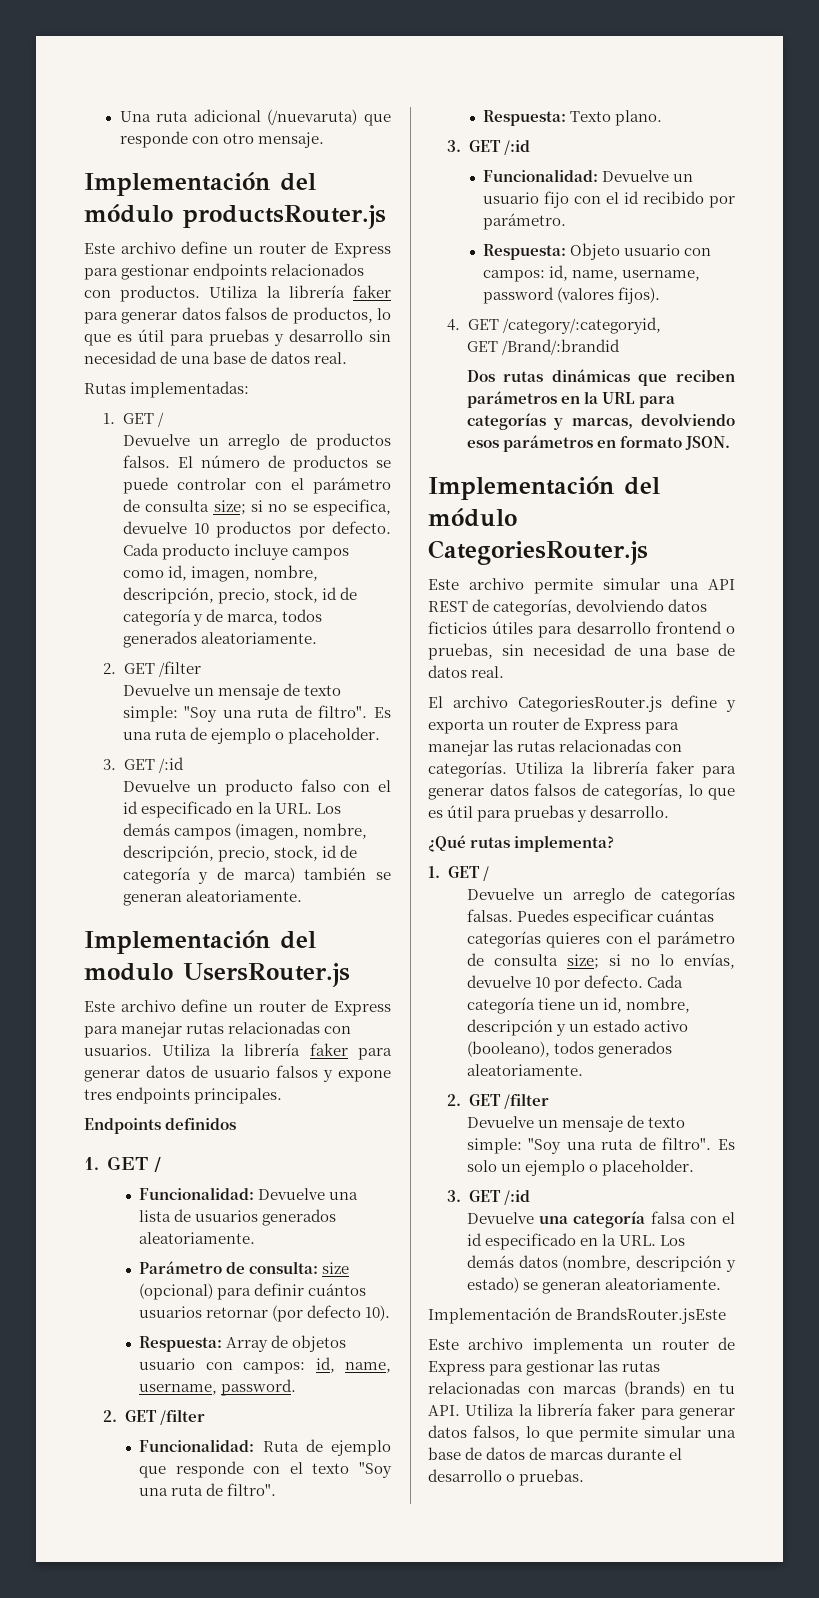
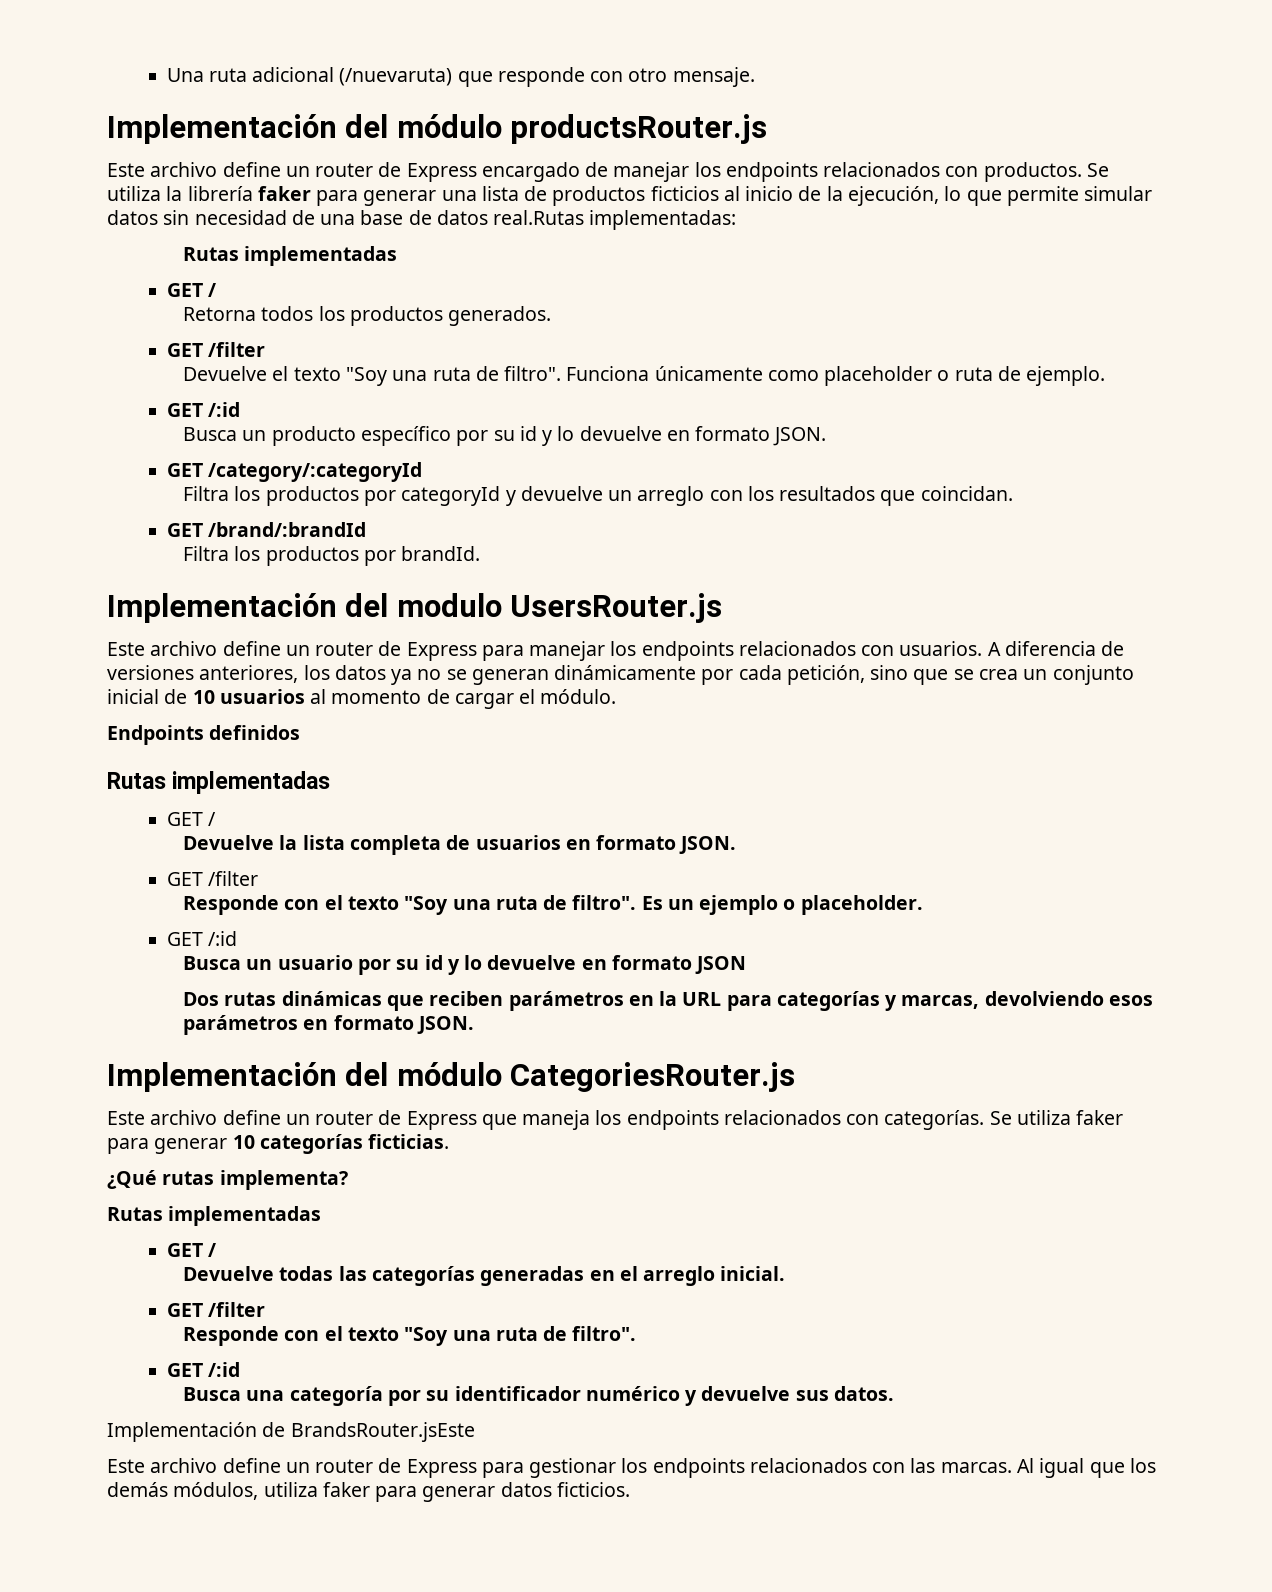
- Este archivo define un router de Express para gestionar endpoints relacionados con productos.
+ Este archivo define un router de Express encargado de manejar los endpoints relacionados con productos.
- Utiliza la librería faker para generar datos falsos de productos, lo que es útil para pruebas y desarrollo sin necesidad de una base de datos real.
- Rutas implementadas:
- 1. GET /
- Devuelve un arreglo de productos falsos. El número de productos se puede controlar con el parámetro de consulta size; si no se especifica, devuelve 10 productos por defecto. Cada producto incluye campos como id, imagen, nombre, descripción, precio, stock, id de categoría y de marca, todos generados aleatoriamente.
- 2. GET /filter
- Devuelve un mensaje de texto simple: "Soy una ruta de filtro". Es una ruta de ejemplo o placeholder.
- 3. GET /:id
- Devuelve un producto falso con el id especificado en la URL. Los demás campos (imagen, nombre, descripción, precio, stock, id de categoría y de marca) también se generan aleatoriamente.
+ Se utiliza la librería faker para generar una lista de productos ficticios al inicio de la ejecución, lo que permite simular datos sin necesidad de una base de datos real.Rutas implementadas:
+ Rutas implementadas
+ GET /
+ Retorna todos los productos generados.
+ GET /filter
+ Devuelve el texto "Soy una ruta de filtro". Funciona únicamente como placeholder o ruta de ejemplo.
+ GET /:id
+ Busca un producto específico por su id y lo devuelve en formato JSON.
+ GET /category/:categoryId
+ Filtra los productos por categoryId y devuelve un arreglo con los resultados que coincidan.
+ GET /brand/:brandId
+ Filtra los productos por brandId.
- Este archivo define un router de Express para manejar rutas relacionadas con usuarios. Utiliza la librería faker para generar datos de usuario falsos y expone tres endpoints principales.
+ Este archivo define un router de Express para manejar los endpoints relacionados con usuarios. A diferencia de versiones anteriores, los datos ya no se generan dinámicamente por cada petición, sino que se crea un conjunto inicial de 10 usuarios al momento de cargar el módulo.
  Endpoints definidos
- 1. GET /
- Funcionalidad: Devuelve una lista de usuarios generados aleatoriamente.
- Parámetro de consulta: size (opcional) para definir cuántos usuarios retornar (por defecto 10).
- Respuesta: Array de objetos usuario con campos: id, name, username, password.
- 2. GET /filter
- Funcionalidad: Ruta de ejemplo que responde con el texto "Soy una ruta de filtro".
- Respuesta: Texto plano.
- 3. GET /:id
- Funcionalidad: Devuelve un usuario fijo con el id recibido por parámetro.
- Respuesta: Objeto usuario con campos: id, name, username, password (valores fijos).
- 4. GET /category/:categoryid,
- GET /Brand/:brandid
+ Rutas implementadas
+ GET /
+ Devuelve la lista completa de usuarios en formato JSON.
+ GET /filter
+ Responde con el texto "Soy una ruta de filtro". Es un ejemplo o placeholder.
+ GET /:id
+ Busca un usuario por su id y lo devuelve en formato JSON
- Este archivo permite simular una API REST de categorías, devolviendo datos ficticios útiles para desarrollo frontend o pruebas, sin necesidad de una base de datos real.
- El archivo CategoriesRouter.js define y exporta un router de Express para manejar las rutas relacionadas con categorías. Utiliza la librería faker para generar datos falsos de categorías, lo que es útil para pruebas y desarrollo.
+ Este archivo define un router de Express que maneja los endpoints relacionados con categorías. Se utiliza faker para generar 10 categorías ficticias.
  ¿Qué rutas implementa?
- 1. GET /
- Devuelve un arreglo de categorías falsas. Puedes especificar cuántas categorías quieres con el parámetro de consulta size; si no lo envías, devuelve 10 por defecto. Cada categoría tiene un id, nombre, descripción y un estado activo (booleano), todos generados aleatoriamente.
- 2. GET /filter
- Devuelve un mensaje de texto simple: "Soy una ruta de filtro". Es solo un ejemplo o placeholder.
- 3. GET /:id
- Devuelve una categoría falsa con el id especificado en la URL. Los demás datos (nombre, descripción y estado) se generan aleatoriamente.
+ Rutas implementadas
+ GET /
+ Devuelve todas las categorías generadas en el arreglo inicial.
+ GET /filter
+ Responde con el texto "Soy una ruta de filtro".
+ GET /:id
+ Busca una categoría por su identificador numérico y devuelve sus datos.
- Este archivo implementa un router de Express para gestionar las rutas relacionadas con marcas (brands) en tu API. Utiliza la librería faker para generar datos falsos, lo que permite simular una base de datos de marcas durante el desarrollo o pruebas.
+ Este archivo define un router de Express para gestionar los endpoints relacionados con las marcas. Al igual que los demás módulos, utiliza faker para generar datos ficticios.

